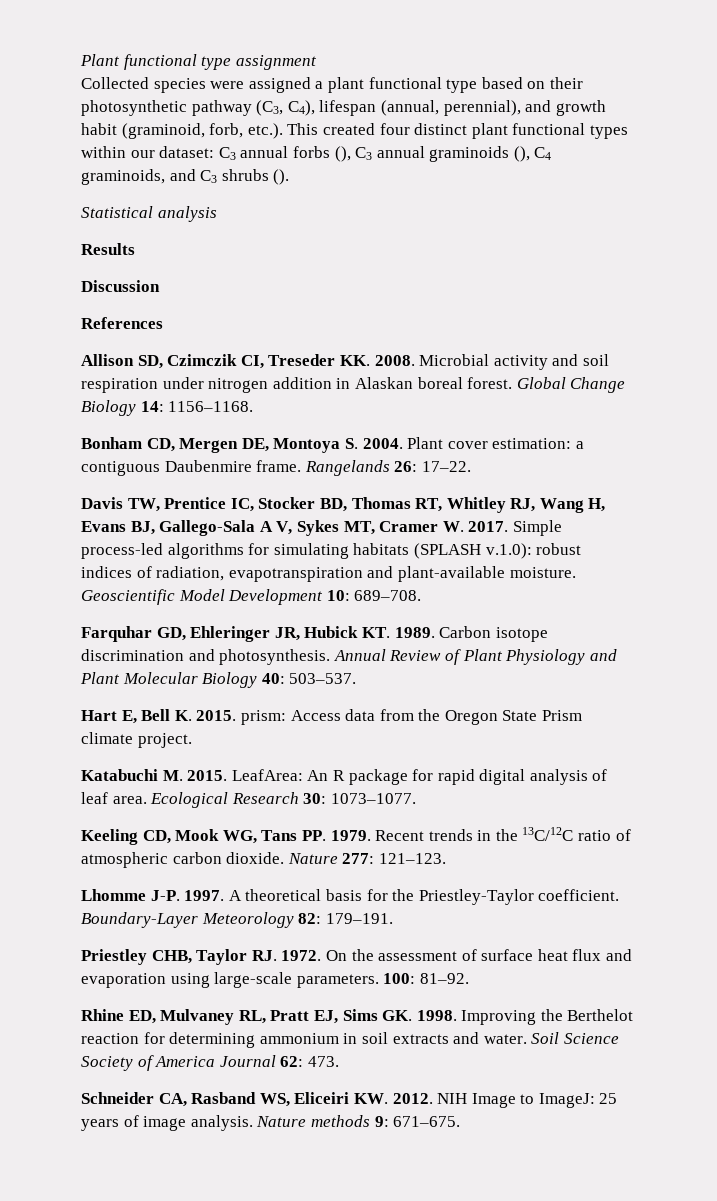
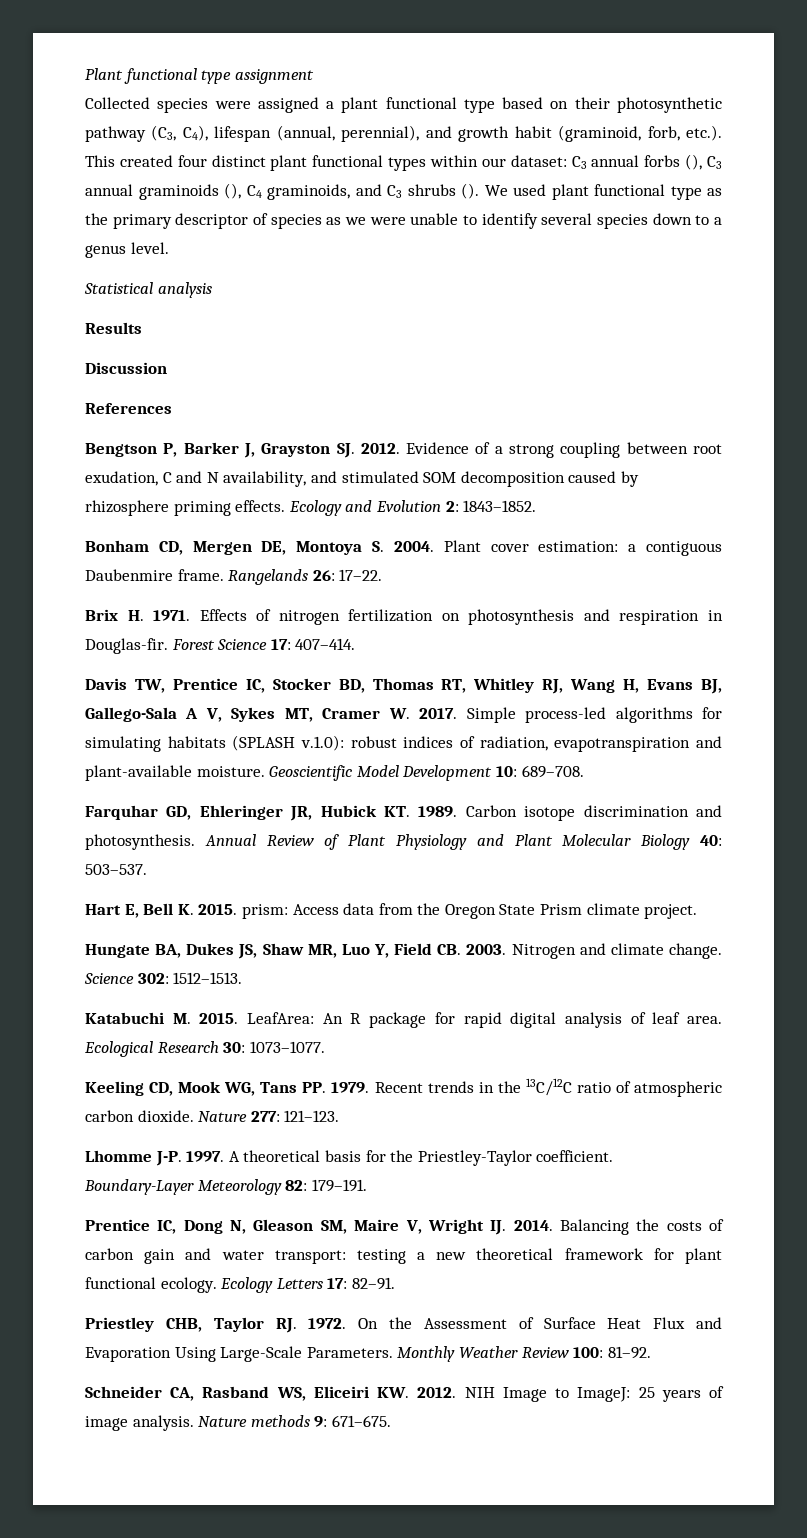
+ We used plant functional type as the primary descriptor of species as we were unable to identify several species down to a genus level.
- Allison SD, Czimczik CI, Treseder KK. 2008. Microbial activity and soil respiration under nitrogen addition in Alaskan boreal forest. Global Change Biology 14: 1156–1168.
+ Bengtson P, Barker J, Grayston SJ. 2012. Evidence of a strong coupling between root exudation, C and N availability, and stimulated SOM decomposition caused by rhizosphere priming effects. Ecology and Evolution 2: 1843–1852.
+ Brix H. 1971. Effects of nitrogen fertilization on photosynthesis and respiration in Douglas-fir. Forest Science 17: 407–414.
+ Hungate BA, Dukes JS, Shaw MR, Luo Y, Field CB. 2003. Nitrogen and climate change. Science 302: 1512–1513.
+ Prentice IC, Dong N, Gleason SM, Maire V, Wright IJ. 2014. Balancing the costs of carbon gain and water transport: testing a new theoretical framework for plant functional ecology. Ecology Letters 17: 82–91.
- On the assessment of surface heat flux and evaporation using large-scale parameters. 100: 81–92.
- Rhine ED, Mulvaney RL, Pratt EJ, Sims GK. 1998. Improving the Berthelot reaction for determining ammonium in soil extracts and water. Soil Science Society of America Journal 62: 473.
+ On the Assessment of Surface Heat Flux and Evaporation Using Large-Scale Parameters. Monthly Weather Review 100: 81–92.

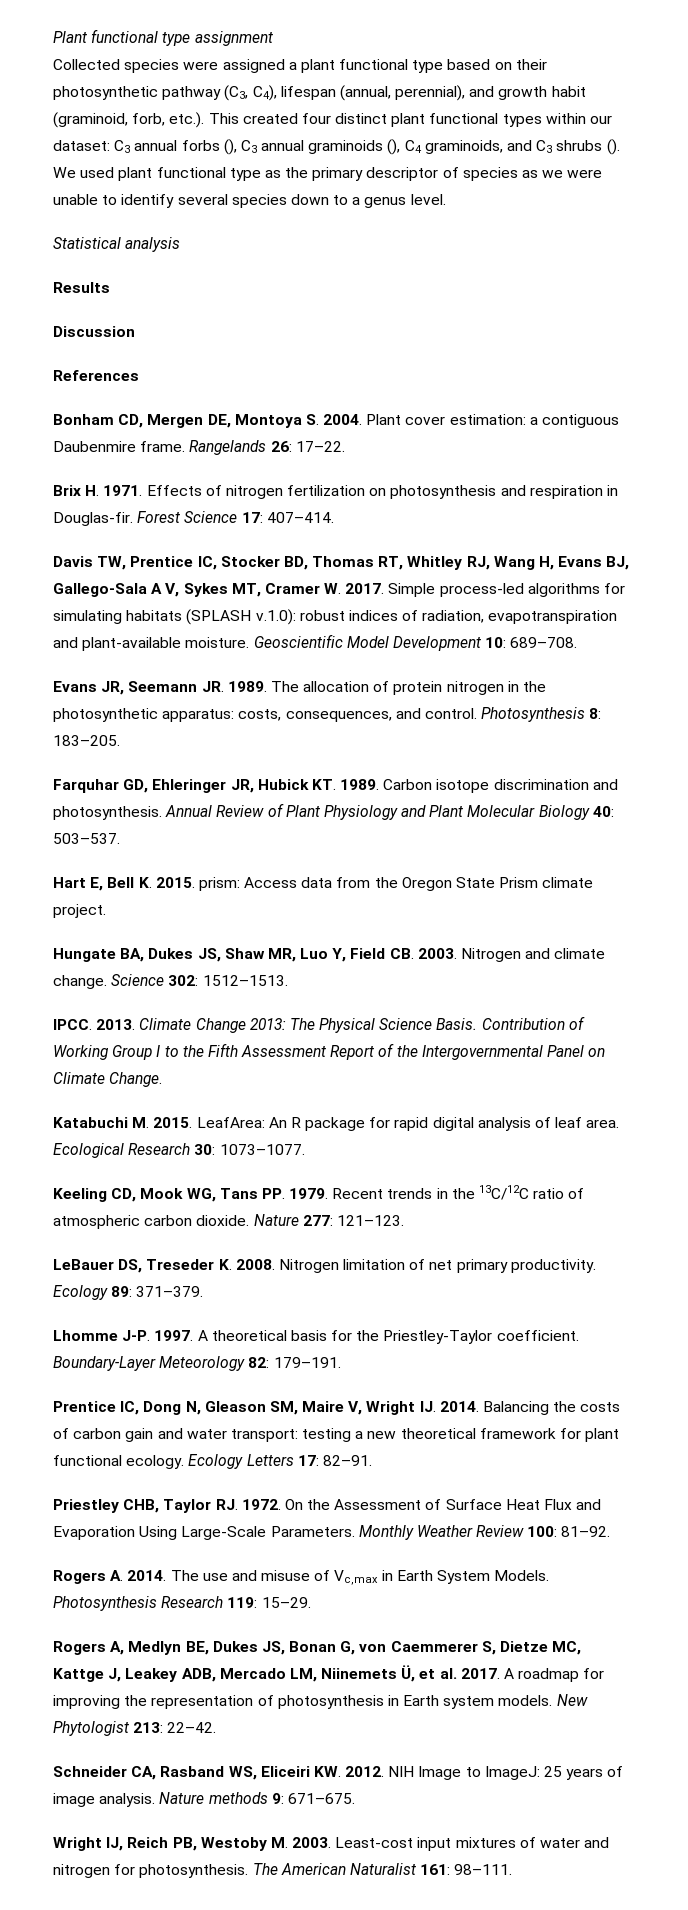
- Bengtson P, Barker J, Grayston SJ. 2012. Evidence of a strong coupling between root exudation, C and N availability, and stimulated SOM decomposition caused by rhizosphere priming effects. Ecology and Evolution 2: 1843–1852.
+ Evans JR, Seemann JR. 1989. The allocation of protein nitrogen in the photosynthetic apparatus: costs, consequences, and control. Photosynthesis 8: 183–205.
+ IPCC. 2013. Climate Change 2013: The Physical Science Basis. Contribution of Working Group I to the Fifth Assessment Report of the Intergovernmental Panel on Climate Change.
+ LeBauer DS, Treseder K. 2008. Nitrogen limitation of net primary productivity. Ecology 89: 371–379.
+ Rogers A. 2014. The use and misuse of Vc,max in Earth System Models. Photosynthesis Research 119: 15–29.
+ Rogers A, Medlyn BE, Dukes JS, Bonan G, von Caemmerer S, Dietze MC, Kattge J, Leakey ADB, Mercado LM, Niinemets Ü, et al. 2017. A roadmap for improving the representation of photosynthesis in Earth system models. New Phytologist 213: 22–42.
+ Wright IJ, Reich PB, Westoby M. 2003. Least-cost input mixtures of water and nitrogen for photosynthesis. The American Naturalist 161: 98–111.

